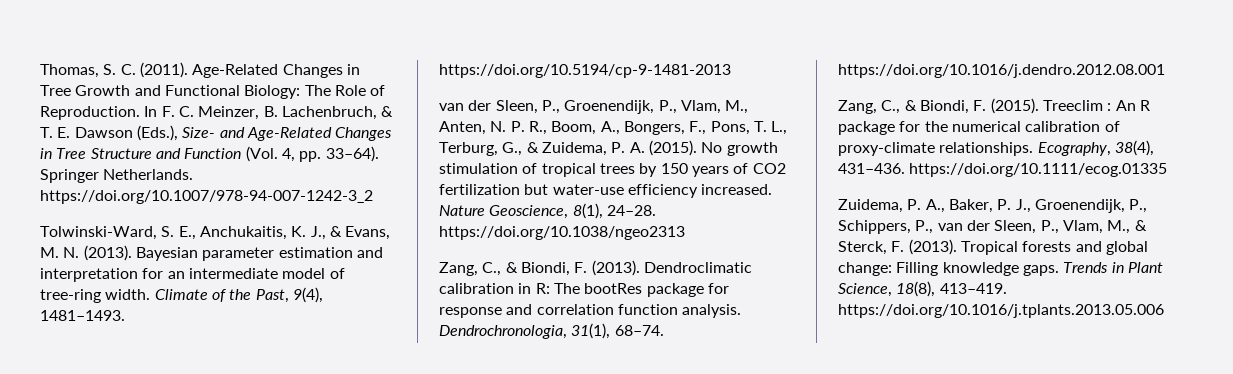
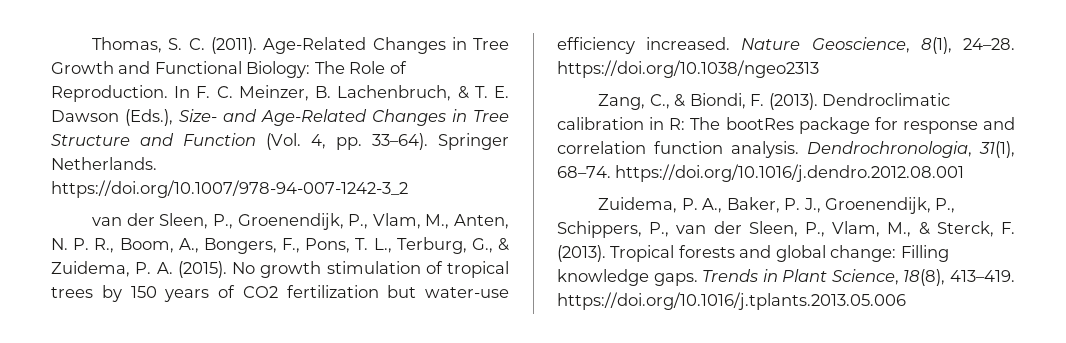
- Tolwinski-Ward, S. E., Anchukaitis, K. J., & Evans, M. N. (2013). Bayesian parameter estimation and interpretation for an intermediate model of tree-ring width. Climate of the Past, 9(4), 1481–1493. https://doi.org/10.5194/cp-9-1481-2013
- Zang, C., & Biondi, F. (2015). Treeclim : An R package for the numerical calibration of proxy-climate relationships. Ecography, 38(4), 431–436. https://doi.org/10.1111/ecog.01335

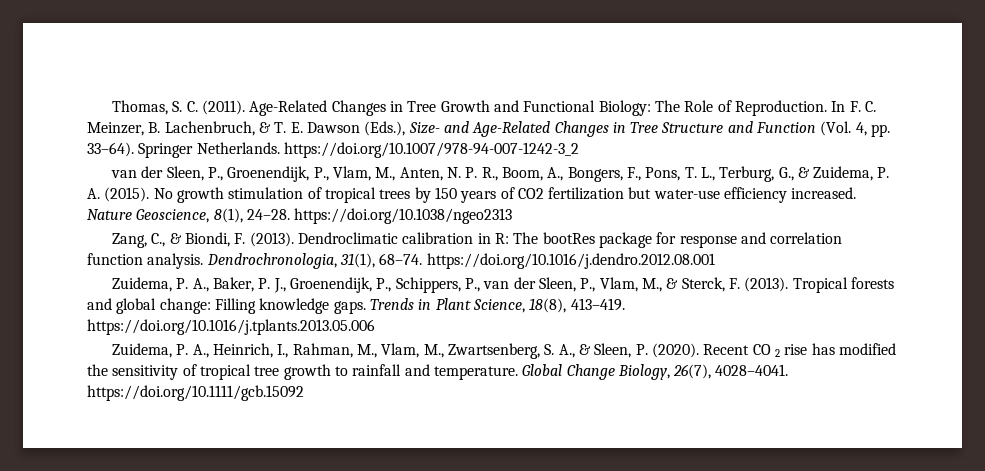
+ Zuidema, P. A., Heinrich, I., Rahman, M., Vlam, M., Zwartsenberg, S. A., & Sleen, P. (2020). Recent CO 2 rise has modified the sensitivity of tropical tree growth to rainfall and temperature. Global Change Biology, 26(7), 4028–4041. https://doi.org/10.1111/gcb.15092

